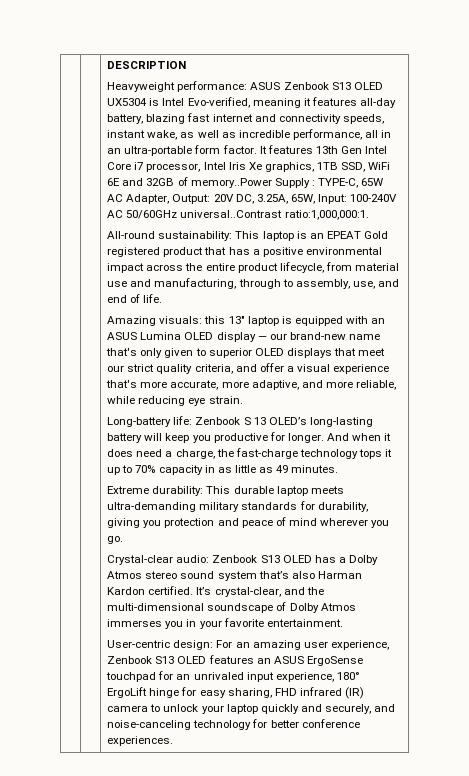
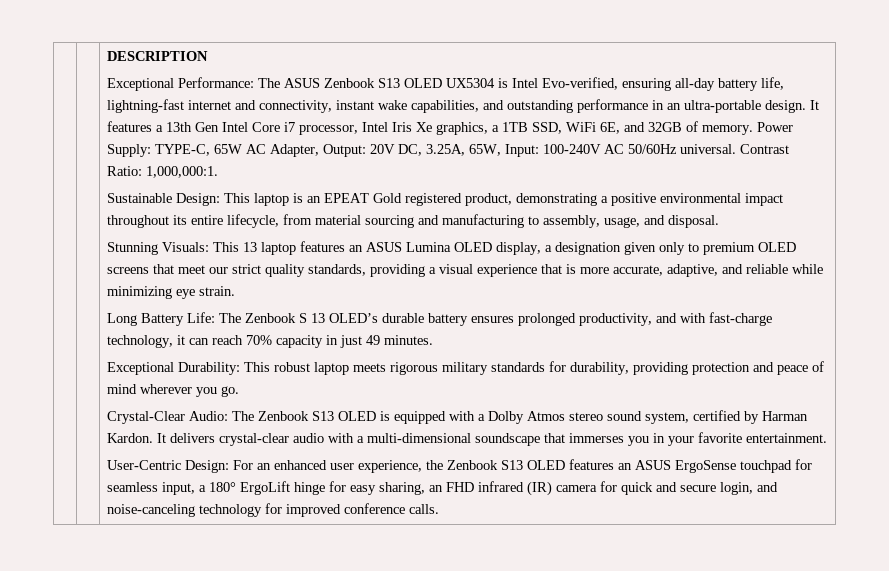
- Heavyweight performance: ASUS Zenbook S13 OLED UX5304 is Intel Evo-verified, meaning it features all-day battery, blazing fast internet and connectivity speeds, instant wake, as well as incredible performance, all in an ultra-portable form factor.
+ Exceptional Performance: The ASUS Zenbook S13 OLED UX5304 is Intel Evo-verified, ensuring all-day battery life, lightning-fast internet and connectivity, instant wake capabilities, and outstanding performance in an ultra-portable design.
- It features 13th Gen Intel Core i7 processor, Intel Iris Xe graphics, 1TB SSD, WiFi 6E and 32GB of memory..Power Supply :
+ It features a 13th Gen Intel Core i7 processor, Intel Iris Xe graphics, a 1TB SSD, WiFi 6E, and 32GB of memory. Power Supply:
- 100-240V AC 50/60GHz universal..Contrast ratio:1,000,000:1.
- All-round sustainability:
+ 100-240V AC 50/60Hz universal. Contrast Ratio: 1,000,000:1.
+ Sustainable Design:
- This laptop is an EPEAT Gold registered product that has a positive environmental impact across the entire product lifecycle, from material use and manufacturing, through to assembly, use, and end of life.
- Amazing visuals: this 13" laptop is equipped with an ASUS Lumina OLED display — our brand-new name that's only given to superior OLED displays that meet our strict quality criteria, and offer a visual experience that's more accurate, more adaptive, and more reliable, while reducing eye strain.
- Long-battery life: Zenbook S 13 OLED’s long-lasting battery will keep you productive for longer. And when it does need a charge, the fast-charge technology tops it up to 70% capacity in as little as 49 minutes.
- Extreme durability: This durable laptop meets ultra-demanding military standards for durability, giving you protection and peace of mind wherever you go.
+ This laptop is an EPEAT Gold registered product, demonstrating a positive environmental impact throughout its entire lifecycle, from material sourcing and manufacturing to assembly, usage, and disposal.
+ Stunning Visuals: This 13 laptop features an ASUS Lumina OLED display, a designation given only to premium OLED screens that meet our strict quality standards, providing a visual experience that is more accurate, adaptive, and reliable while minimizing eye strain.
+ Long Battery Life: The Zenbook S 13 OLED’s durable battery ensures prolonged productivity, and with fast-charge technology, it can reach 70% capacity in just 49 minutes.
+ Exceptional Durability: This robust laptop meets rigorous military standards for durability, providing protection and peace of mind wherever you go.
- Crystal-clear audio: Zenbook S13 OLED has a Dolby Atmos stereo sound system that’s also Harman Kardon certified. It’s crystal-clear, and the multi-dimensional soundscape of Dolby Atmos immerses you in your favorite entertainment.
+ Crystal-Clear Audio: The Zenbook S13 OLED is equipped with a Dolby Atmos stereo sound system, certified by Harman Kardon. It delivers crystal-clear audio with a multi-dimensional soundscape that immerses you in your favorite entertainment.
- User-centric design: For an amazing user experience, Zenbook S13 OLED features an ASUS ErgoSense touchpad for an unrivaled input experience, 180° ErgoLift hinge for easy sharing, FHD infrared (IR) camera to unlock your laptop quickly and securely, and noise-canceling technology for better conference experiences.
+ User-Centric Design: For an enhanced user experience, the Zenbook S13 OLED features an ASUS ErgoSense touchpad for seamless input, a 180° ErgoLift hinge for easy sharing, an FHD infrared (IR) camera for quick and secure login, and noise-canceling technology for improved conference calls.

